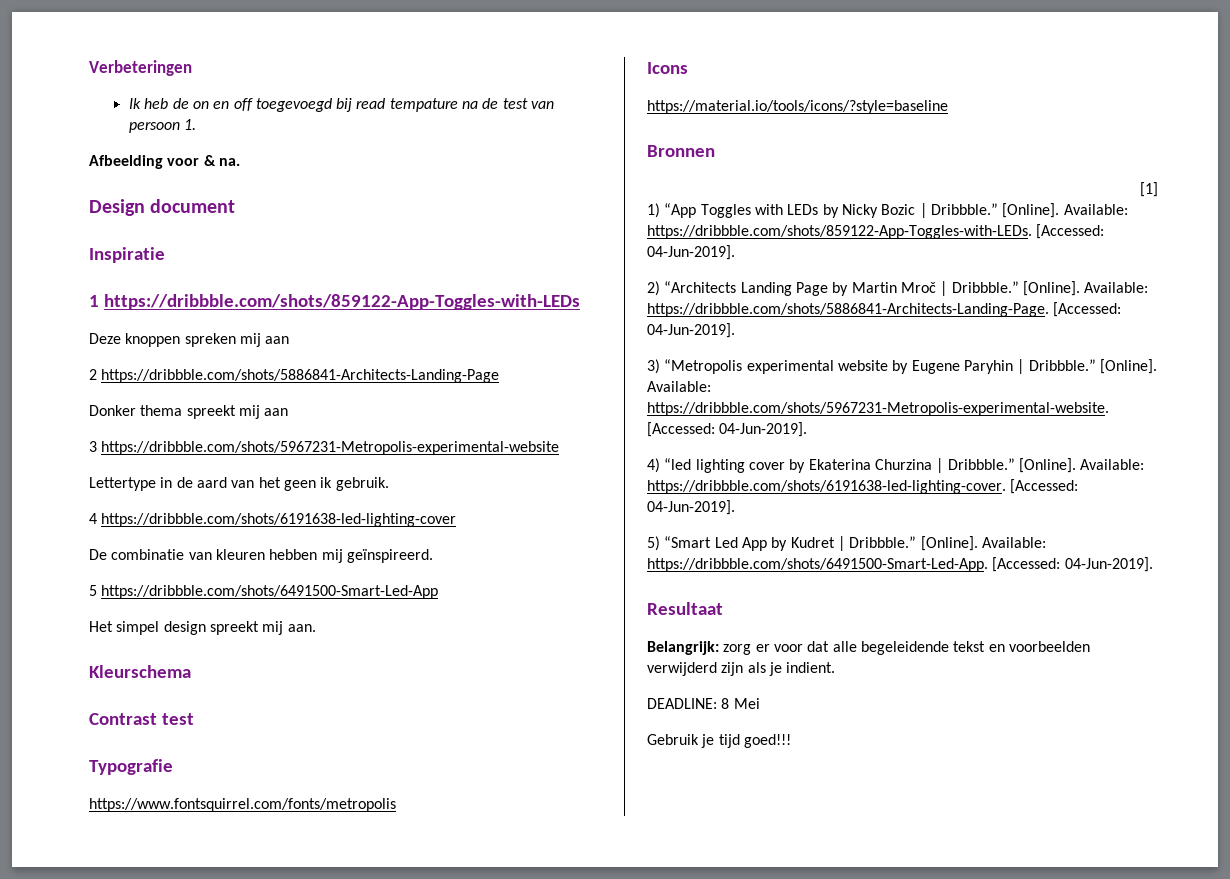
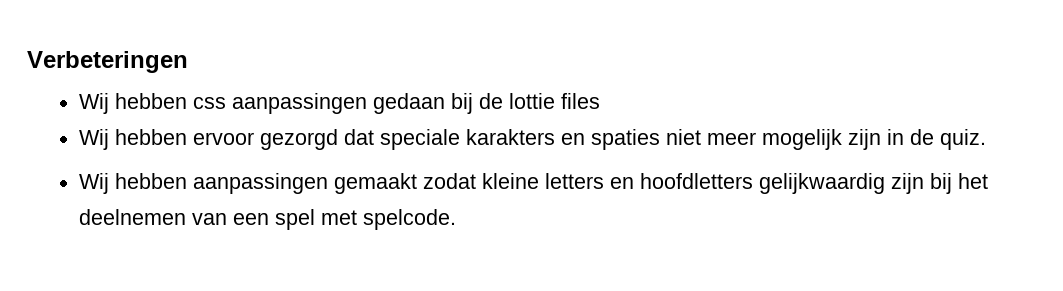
- Ik heb de on en off toegevoegd bij read tempature na de test van persoon 1.
- Afbeelding voor & na.
- Design document
- Inspiratie
- 1 https://dribbble.com/shots/859122-App-Toggles-with-LEDs
- Deze knoppen spreken mij aan
- 2 https://dribbble.com/shots/5886841-Architects-Landing-Page
- Donker thema spreekt mij aan
- 3 https://dribbble.com/shots/5967231-Metropolis-experimental-website
- Lettertype in de aard van het geen ik gebruik.
- 4 https://dribbble.com/shots/6191638-led-lighting-cover
- De combinatie van kleuren hebben mij geïnspireerd.
- 5 https://dribbble.com/shots/6491500-Smart-Led-App
- Het simpel design spreekt mij aan.
- Kleurschema
- Contrast test
- Typografie
- https://www.fontsquirrel.com/fonts/metropolis
- Icons
- https://material.io/tools/icons/?style=baseline
- Bronnen
- [1]
- 1) “App Toggles with LEDs by Nicky Bozic | Dribbble.” [Online]. Available: https://dribbble.com/shots/859122-App-Toggles-with-LEDs. [Accessed: 04-Jun-2019].
- 2) “Architects Landing Page by Martin Mroč | Dribbble.” [Online]. Available: https://dribbble.com/shots/5886841-Architects-Landing-Page. [Accessed: 04-Jun-2019].
- 3) “Metropolis experimental website by Eugene Paryhin | Dribbble.” [Online]. Available: https://dribbble.com/shots/5967231-Metropolis-experimental-website. [Accessed: 04-Jun-2019].
- 4) “led lighting cover by Ekaterina Churzina | Dribbble.” [Online]. Available: https://dribbble.com/shots/6191638-led-lighting-cover. [Accessed: 04-Jun-2019].
- 5) “Smart Led App by Kudret | Dribbble.” [Online]. Available: https://dribbble.com/shots/6491500-Smart-Led-App. [Accessed: 04-Jun-2019].
- Resultaat
- Belangrijk: zorg er voor dat alle begeleidende tekst en voorbeelden verwijderd zijn als je indient.
- DEADLINE: 8 Mei
- Gebruik je tijd goed!!!
+ Wij hebben css aanpassingen gedaan bij de lottie files
+ Wij hebben ervoor gezorgd dat speciale karakters en spaties niet meer mogelijk zijn in de quiz.
+ Wij hebben aanpassingen gemaakt zodat kleine letters en hoofdletters gelijkwaardig zijn bij het deelnemen van een spel met spelcode.

